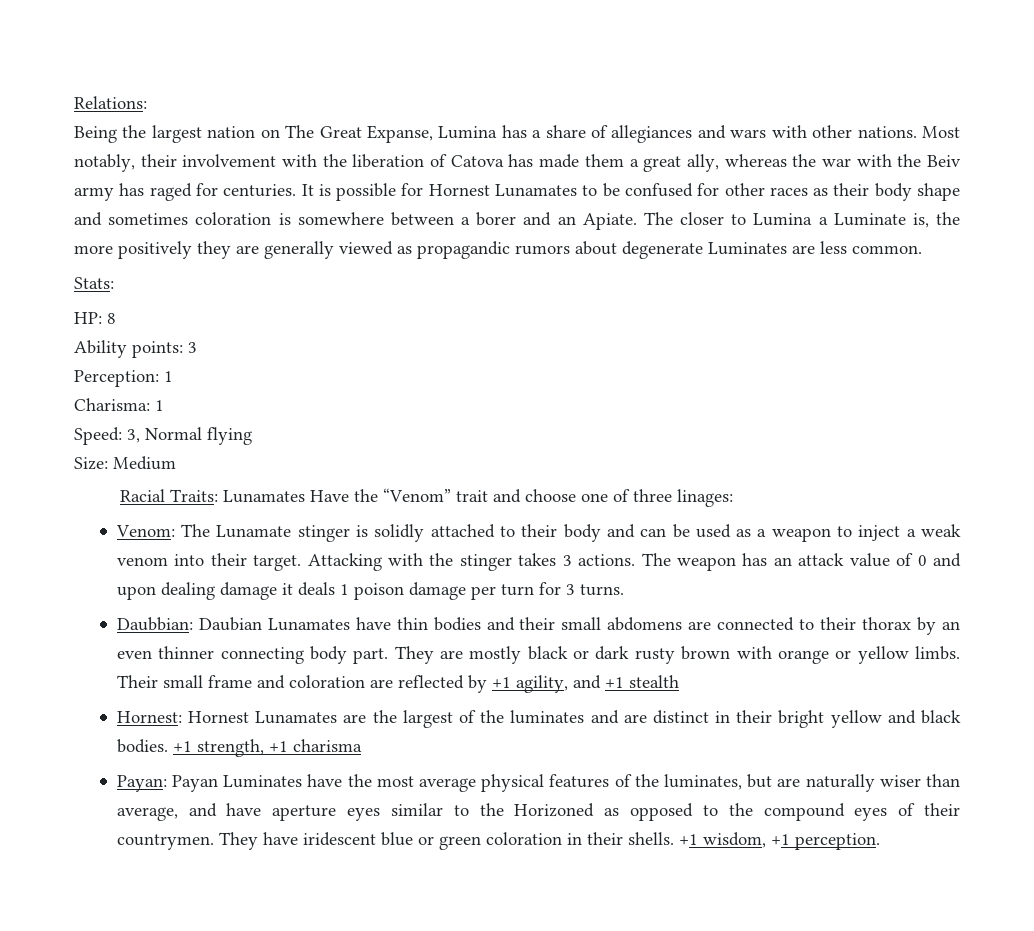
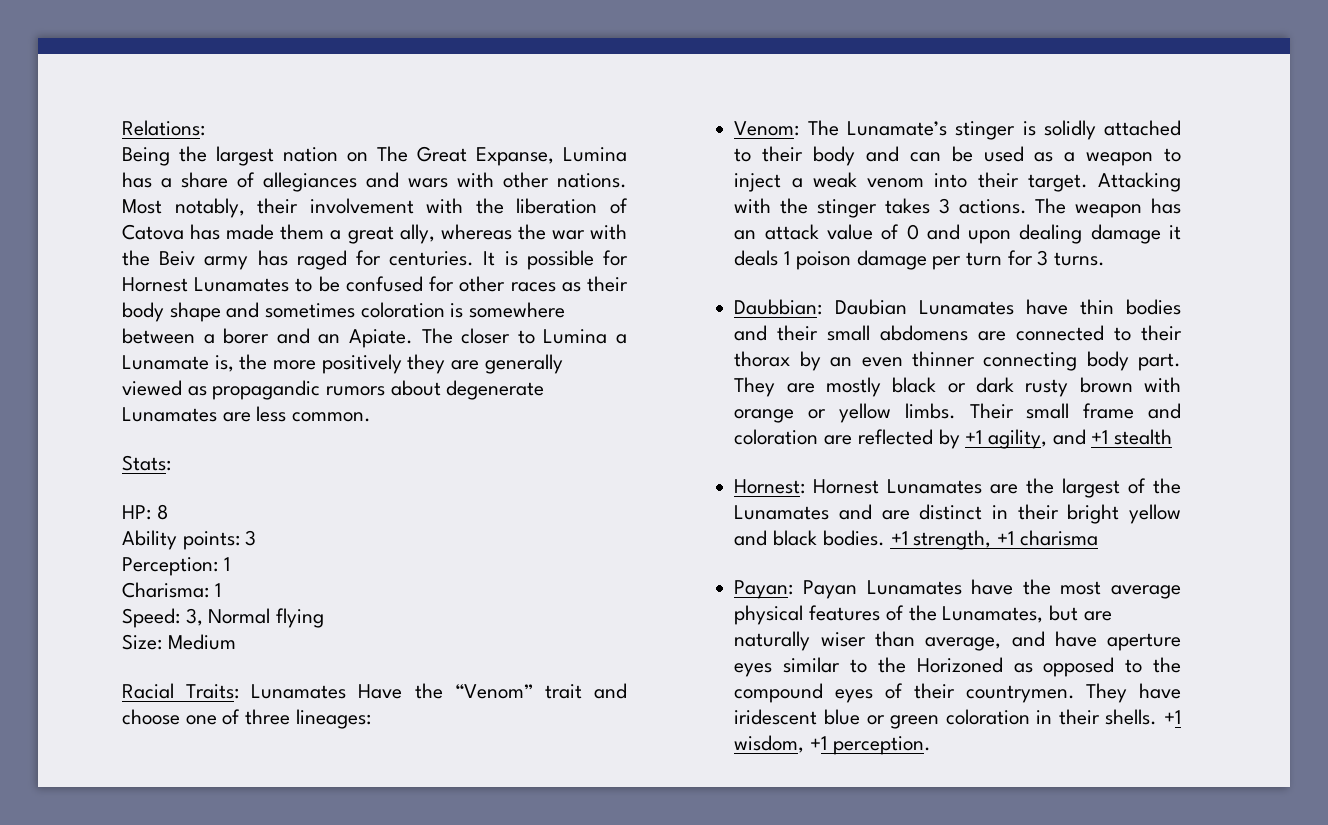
- The closer to Lumina a Luminate is, the more positively they are generally viewed as propagandic rumors about degenerate Luminates are less common.
+ The closer to Lumina a Lunamate is, the more positively they are generally viewed as propagandic rumors about degenerate Lunamates are less common.
- Racial Traits: Lunamates Have the “Venom” trait and choose one of three linages:
+ Racial Traits: Lunamates Have the “Venom” trait and choose one of three lineages:
- Venom: The Lunamate stinger is solidly attached to their body and can be used as a weapon to inject a weak venom into their target.
+ Venom: The Lunamate’s stinger is solidly attached to their body and can be used as a weapon to inject a weak venom into their target.
- Hornest: Hornest Lunamates are the largest of the luminates and are distinct in their bright yellow and black bodies.
+ Hornest: Hornest Lunamates are the largest of the Lunamates and are distinct in their bright yellow and black bodies.
- Payan: Payan Luminates have the most average physical features of the luminates, but are naturally wiser than average, and have aperture eyes similar to the Horizoned as opposed to the compound eyes of their countrymen.
+ Payan: Payan Lunamates have the most average physical features of the Lunamates, but are naturally wiser than average, and have aperture eyes similar to the Horizoned as opposed to the compound eyes of their countrymen.

